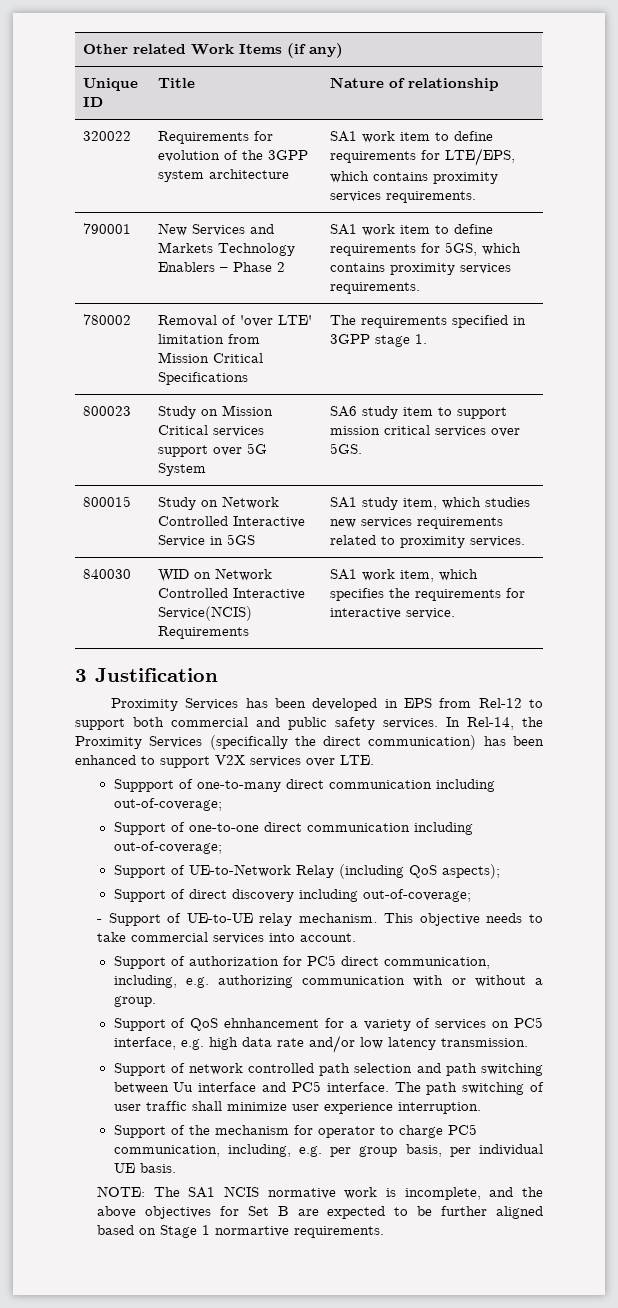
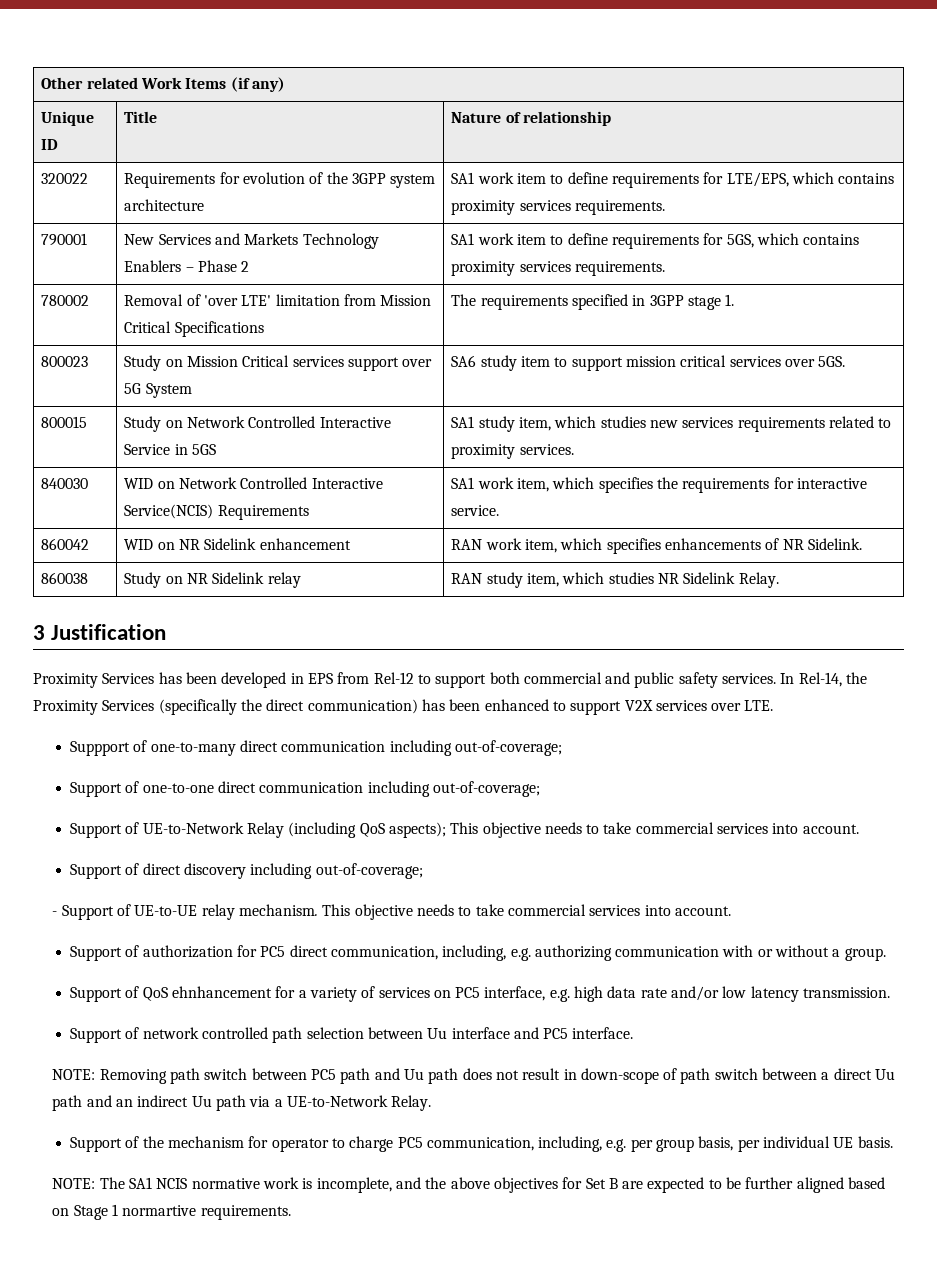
+ 860042 | WID on NR Sidelink enhancement | RAN work item, which specifies enhancements of NR Sidelink.
+ 860038 | Study on NR Sidelink relay | RAN study item, which studies NR Sidelink Relay.
- Support of UE-to-Network Relay (including QoS aspects);
+ Support of UE-to-Network Relay (including QoS aspects); This objective needs to take commercial services into account.
- Support of network controlled path selection and path switching between Uu interface and PC5 interface. The path switching of user traffic shall minimize user experience interruption.
+ Support of network controlled path selection between Uu interface and PC5 interface.
+ NOTE: Removing path switch between PC5 path and Uu path does not result in down-scope of path switch between a direct Uu path and an indirect Uu path via a UE-to-Network Relay.

